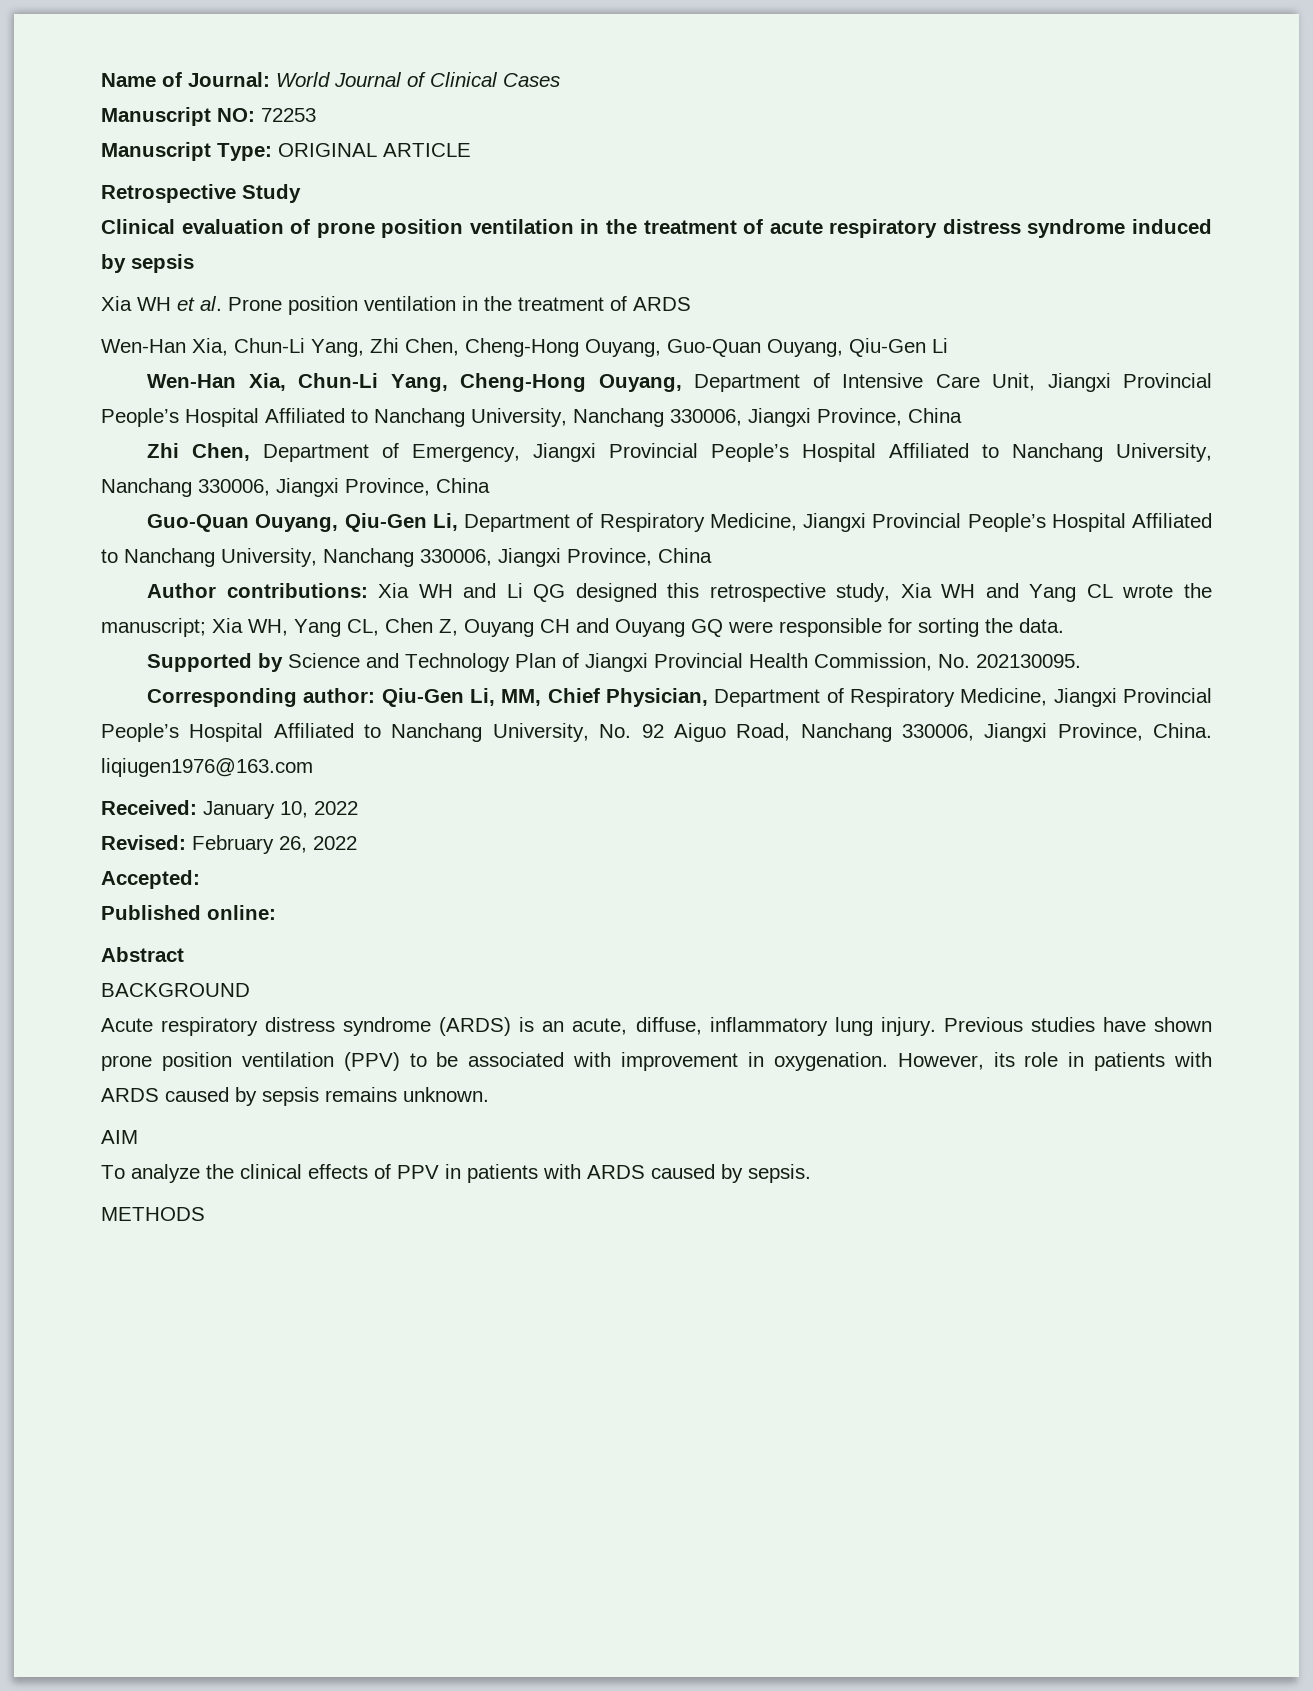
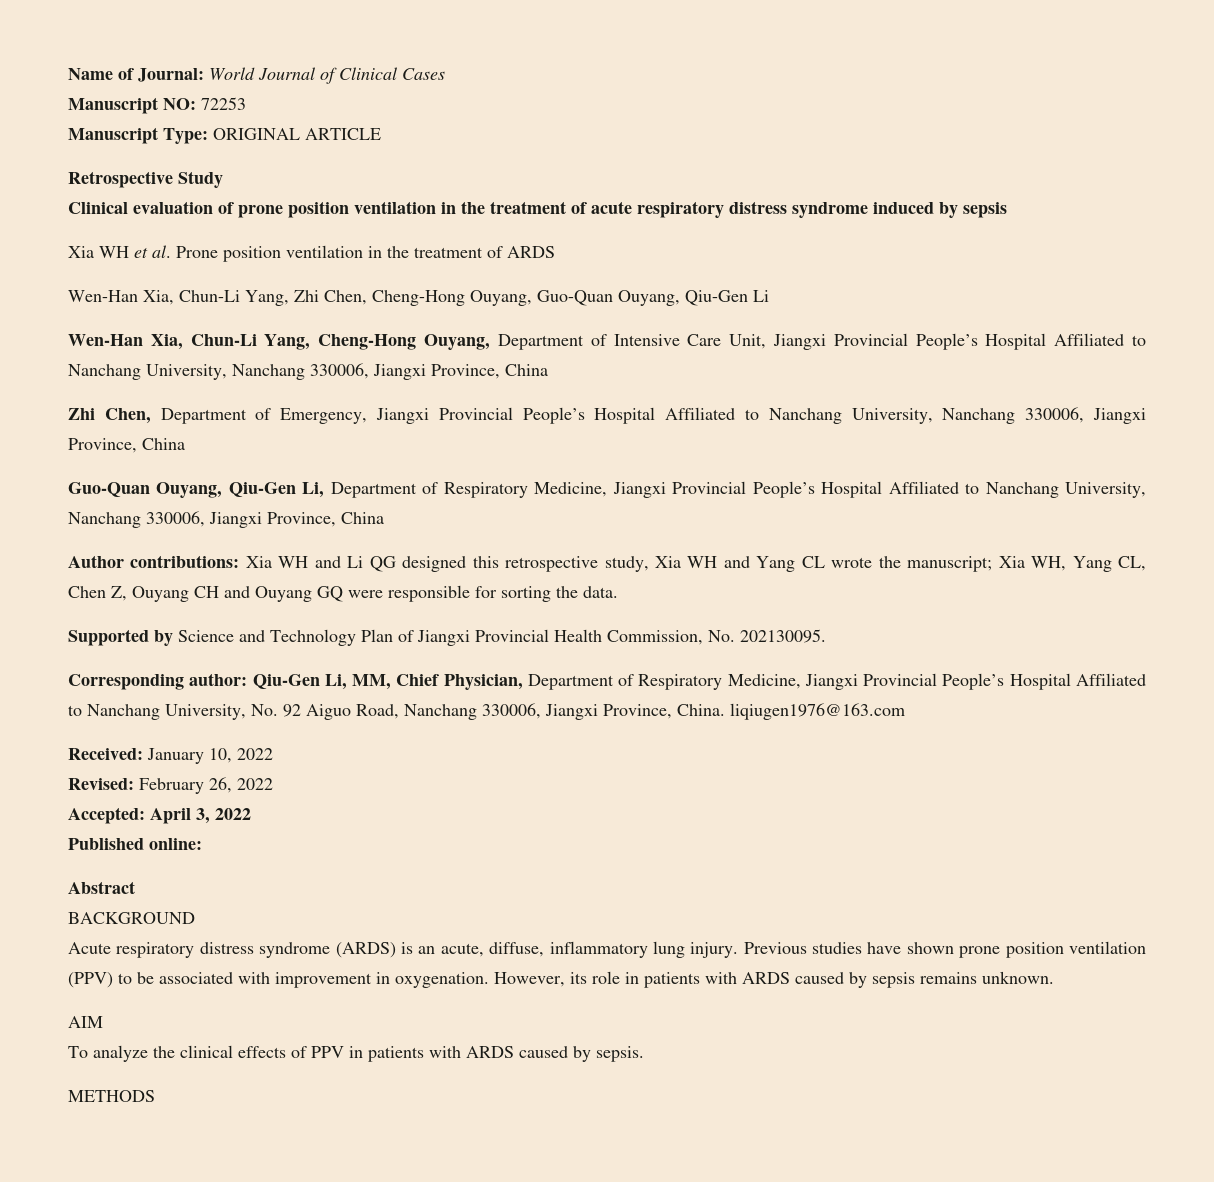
- Accepted:
+ Accepted: April 3, 2022

